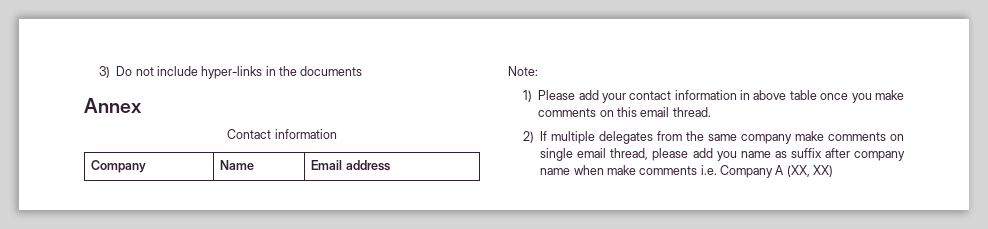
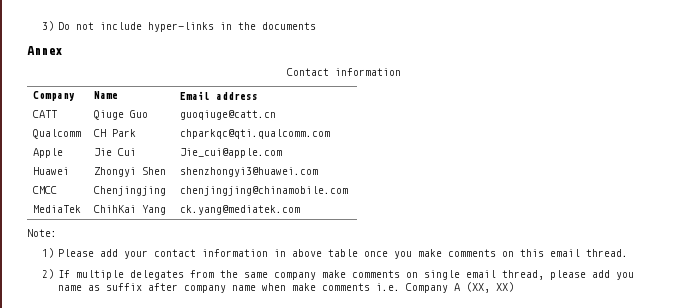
+ CATT | Qiuge Guo | guoqiuge@catt.cn
+ Qualcomm | CH Park | chparkqc@qti.qualcomm.com
+ Apple | Jie Cui | Jie_cui@apple.com
+ Huawei | Zhongyi Shen | shenzhongyi3@huawei.com
+ CMCC | Chenjingjing | chenjingjing@chinamobile.com
+ MediaTek | ChihKai Yang | ck.yang@mediatek.com

